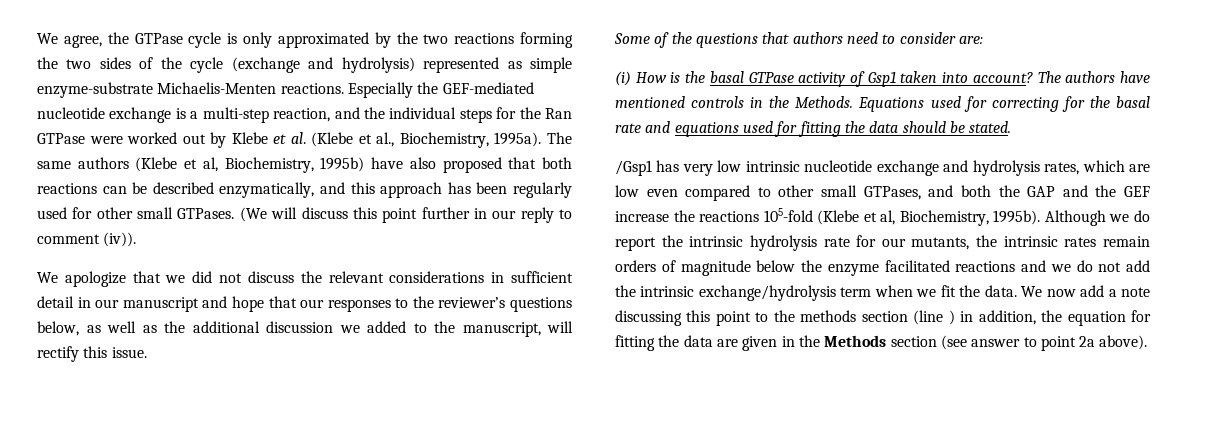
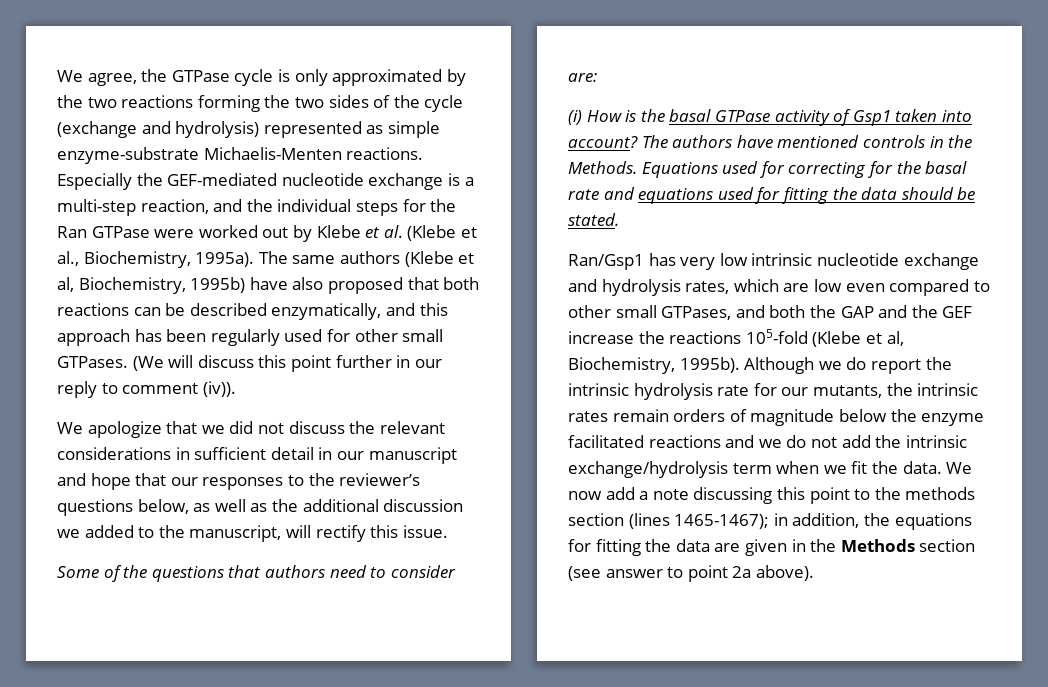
- /Gsp1 has very low intrinsic nucleotide exchange and hydrolysis rates, which are low even compared to other small GTPases, and both the GAP and the GEF increase the reactions 105-fold (Klebe et al, Biochemistry, 1995b).
+ Ran/Gsp1 has very low intrinsic nucleotide exchange and hydrolysis rates, which are low even compared to other small GTPases, and both the GAP and the GEF increase the reactions 105-fold (Klebe et al, Biochemistry, 1995b).
- We now add a note discussing this point to the methods section (line ) in addition, the equation for fitting the data are given in the Methods section (see answer to point 2a above).
+ We now add a note discussing this point to the methods section (lines 1465-1467); in addition, the equations for fitting the data are given in the Methods section (see answer to point 2a above).

